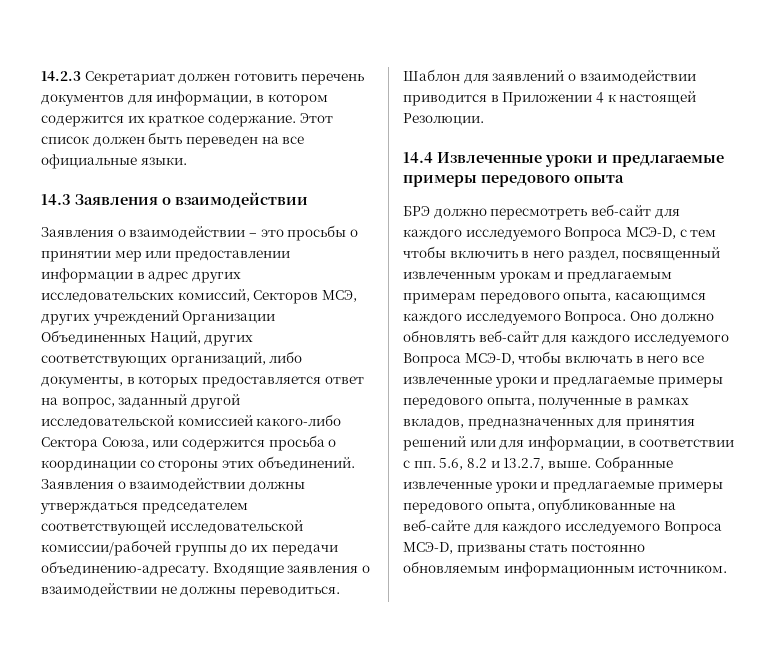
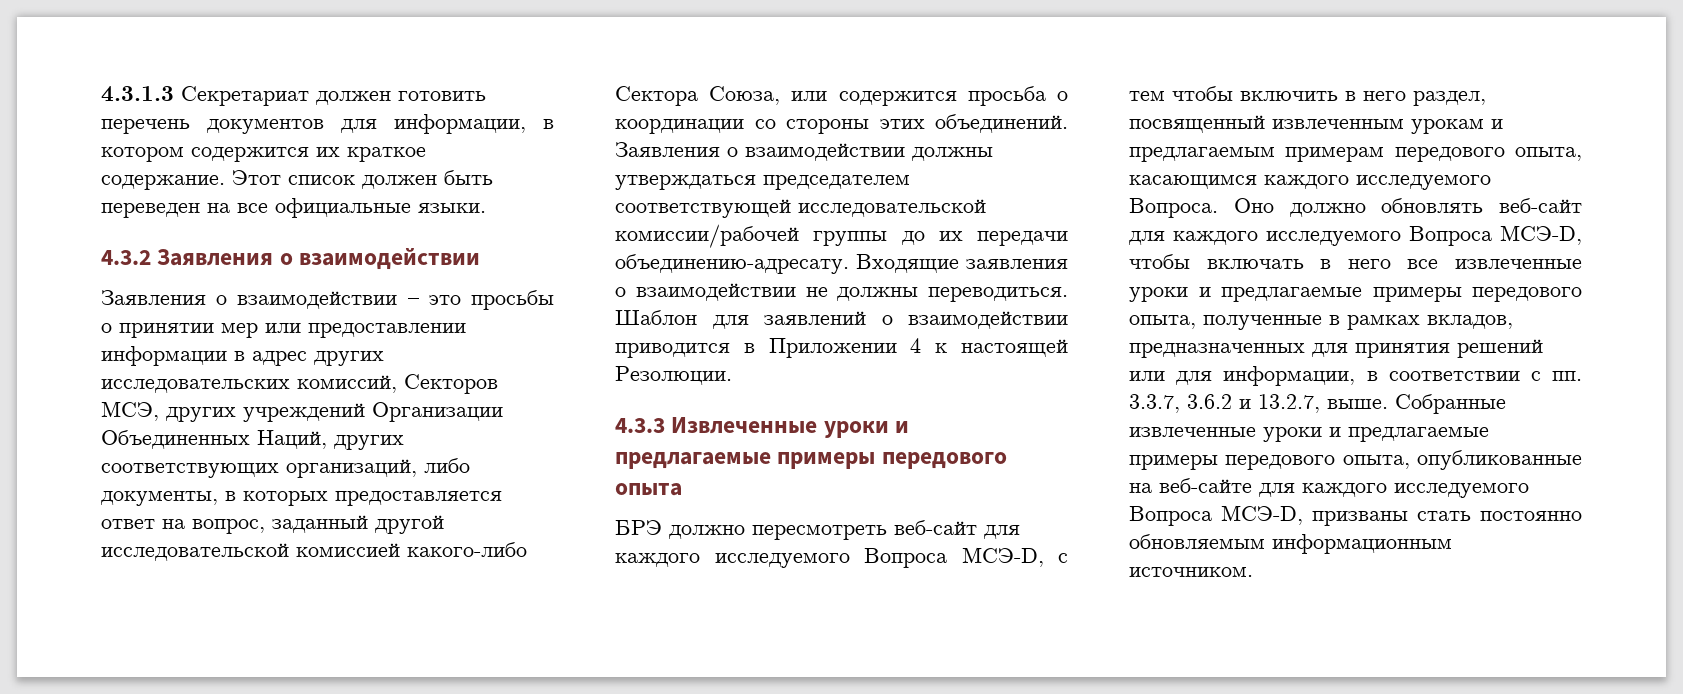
- 14.2.3 Секретариат должен готовить перечень документов для информации, в котором содержится их краткое содержание.
+ 4.3.1.3 Секретариат должен готовить перечень документов для информации, в котором содержится их краткое содержание.
- 14.3 Заявления о взаимодействии
+ 4.3.2 Заявления о взаимодействии
- 14.4 Извлеченные уроки и предлагаемые примеры передового опыта
+ 4.3.3 Извлеченные уроки и предлагаемые примеры передового опыта
- Оно должно обновлять веб-сайт для каждого исследуемого Вопроса МСЭ-D, чтобы включать в него все извлеченные уроки и предлагаемые примеры передового опыта, полученные в рамках вкладов, предназначенных для принятия решений или для информации, в соответствии с пп. 5.6, 8.2 и 13.2.7, выше.
+ Оно должно обновлять веб-сайт для каждого исследуемого Вопроса МСЭ-D, чтобы включать в него все извлеченные уроки и предлагаемые примеры передового опыта, полученные в рамках вкладов, предназначенных для принятия решений или для информации, в соответствии с пп. 3.3.7, 3.6.2 и 13.2.7, выше.

